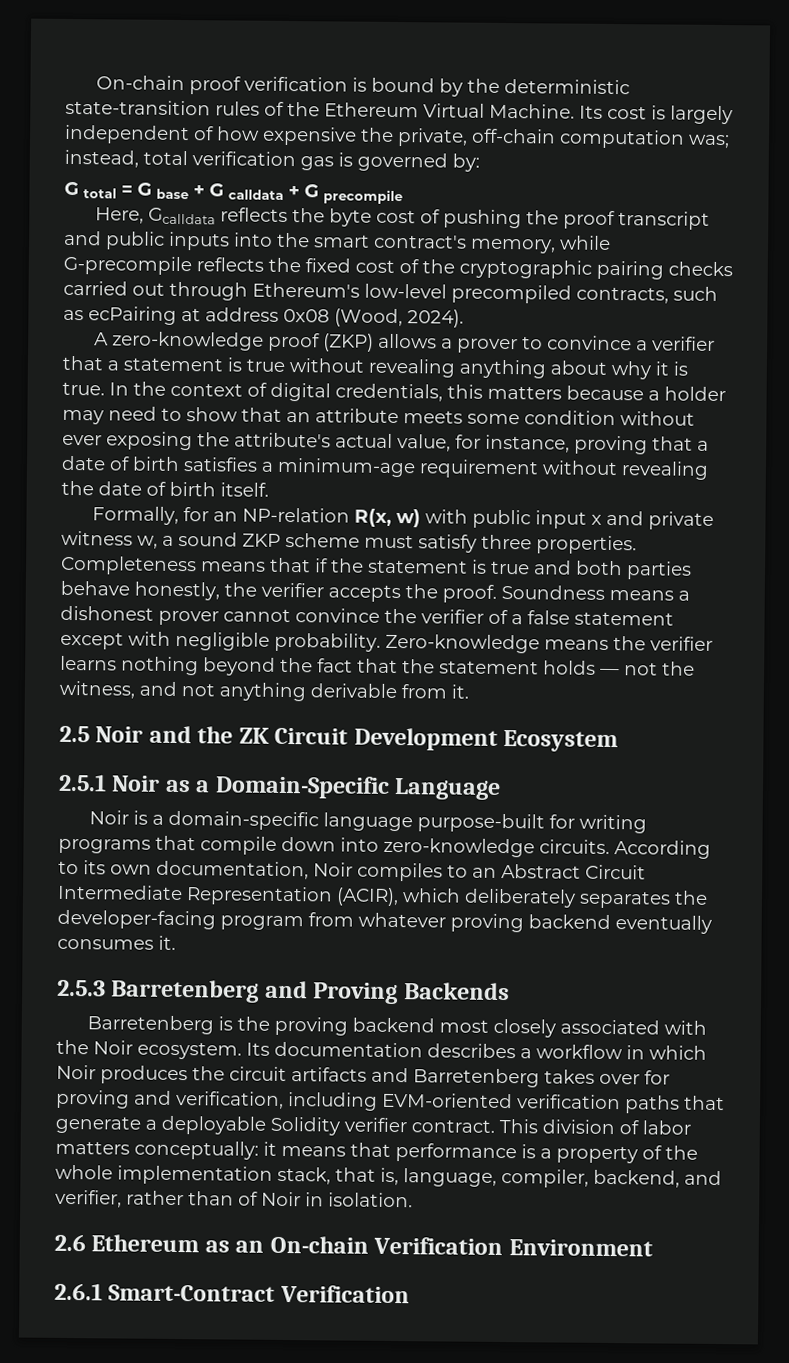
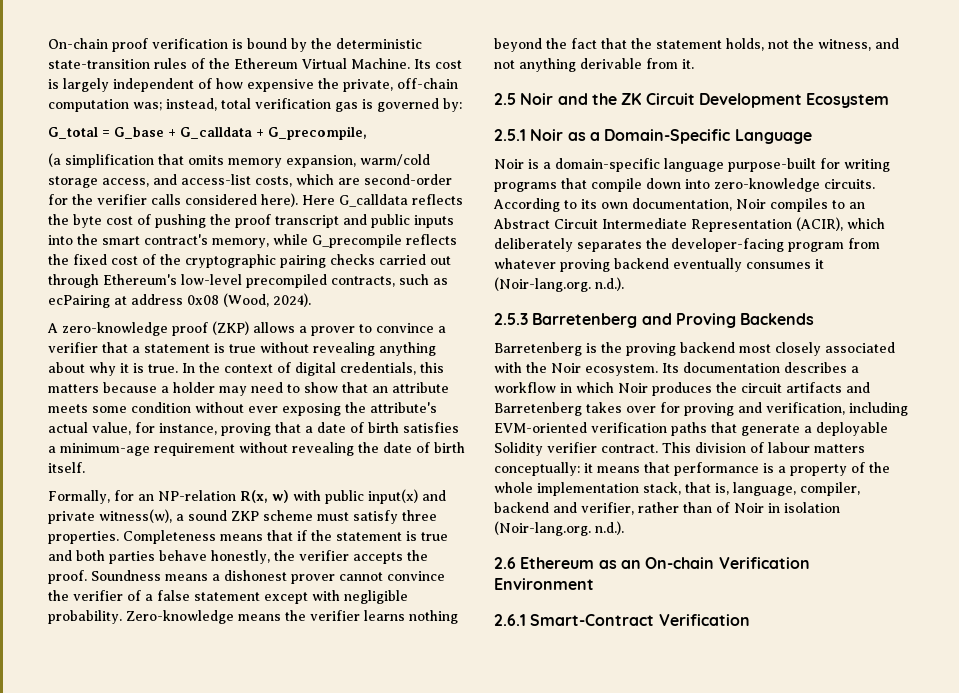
- G total = G base + G calldata + G precompile
- Here, Gcalldata reflects the byte cost of pushing the proof transcript and public inputs into the smart contract's memory, while G-precompile reflects the fixed cost of the cryptographic pairing checks carried out through Ethereum's low-level precompiled contracts, such as ecPairing at address 0x08 (Wood, 2024).
+ G_total = G_base + G_calldata + G_precompile,
+ (a simplification that omits memory expansion, warm/cold storage access, and access-list costs, which are second-order for the verifier calls considered here). Here G_calldata reflects the byte cost of pushing the proof transcript and public inputs into the smart contract's memory, while G_precompile reflects the fixed cost of the cryptographic pairing checks carried out through Ethereum's low-level precompiled contracts, such as ecPairing at address 0x08 (Wood, 2024).
- Formally, for an NP-relation R(x, w) with public input x and private witness w, a sound ZKP scheme must satisfy three properties.
+ Formally, for an NP-relation R(x, w) with public input(x) and private witness(w), a sound ZKP scheme must satisfy three properties.
- Zero-knowledge means the verifier learns nothing beyond the fact that the statement holds — not the witness, and not anything derivable from it.
+ Zero-knowledge means the verifier learns nothing beyond the fact that the statement holds, not the witness, and not anything derivable from it.
- According to its own documentation, Noir compiles to an Abstract Circuit Intermediate Representation (ACIR), which deliberately separates the developer-facing program from whatever proving backend eventually consumes it.
+ According to its own documentation, Noir compiles to an Abstract Circuit Intermediate Representation (ACIR), which deliberately separates the developer-facing program from whatever proving backend eventually consumes it (Noir-lang.org. n.d.).
- This division of labor matters conceptually: it means that performance is a property of the whole implementation stack, that is, language, compiler, backend, and verifier, rather than of Noir in isolation.
+ This division of labour matters conceptually: it means that performance is a property of the whole implementation stack, that is, language, compiler, backend and verifier, rather than of Noir in isolation (Noir-lang.org. n.d.).

